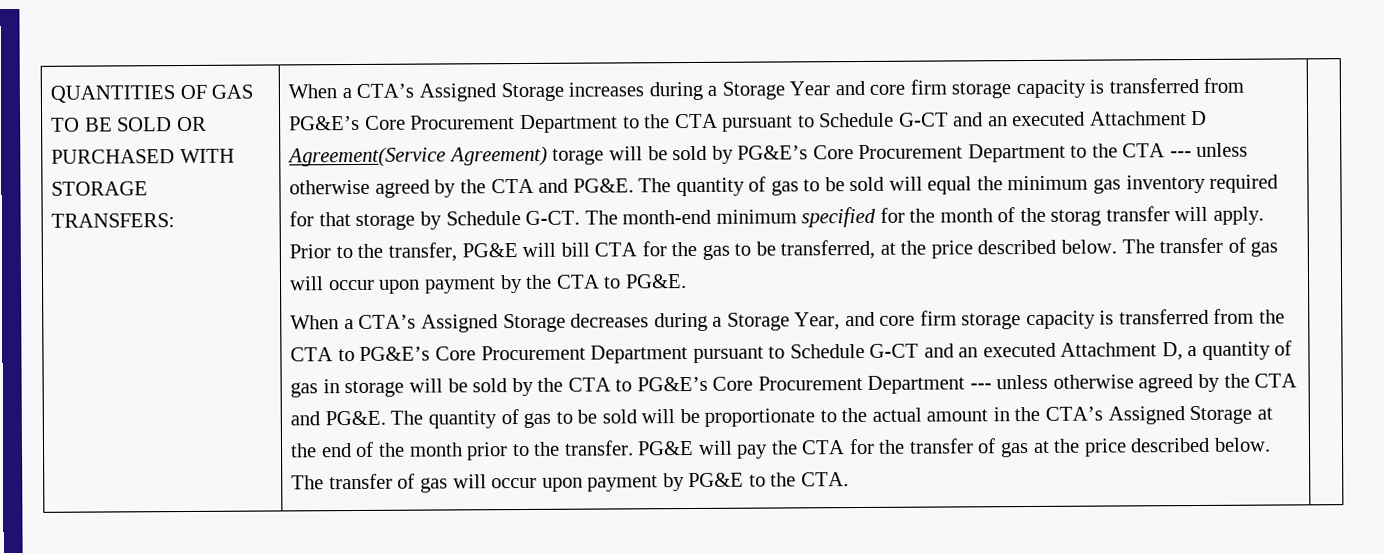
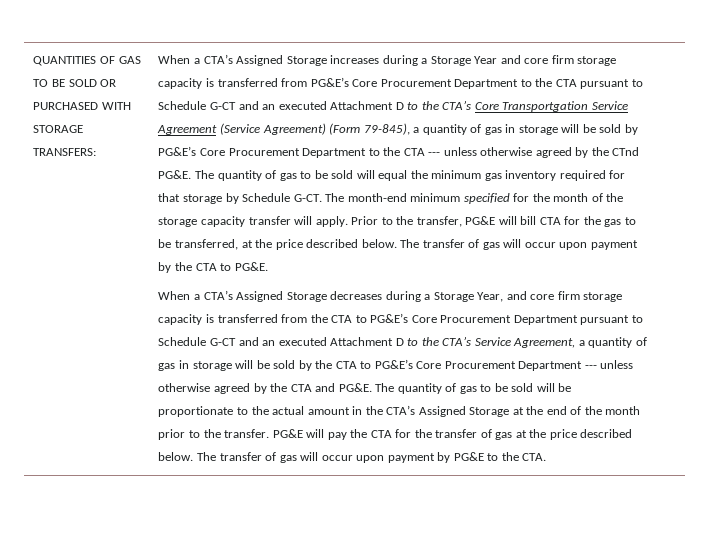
- When a CTA’s Assigned Storage increases during a Storage Year and core firm storage capacity is transferred from PG&E’s Core Procurement Department to the CTA pursuant to Schedule G-CT and an executed Attachment D Agreement(Service Agreement) torage will be sold by PG&E’s Core Procurement Department to the CTA --- unless otherwise agreed by the CTA and PG&E.
+ When a CTA’s Assigned Storage increases during a Storage Year and core firm storage capacity is transferred from PG&E’s Core Procurement Department to the CTA pursuant to Schedule G-CT and an executed Attachment D to the CTA’s Core Transportgation Service Agreement (Service Agreement) (Form 79-845), a quantity of gas in storage will be sold by PG&E’s Core Procurement Department to the CTA --- unless otherwise agreed by the CTnd PG&E.
- The month-end minimum specified for the month of the storag transfer will apply.
+ The month-end minimum specified for the month of the storage capacity transfer will apply.
- When a CTA’s Assigned Storage decreases during a Storage Year, and core firm storage capacity is transferred from the CTA to PG&E’s Core Procurement Department pursuant to Schedule G-CT and an executed Attachment D, a quantity of gas in storage will be sold by the CTA to PG&E’s Core Procurement Department --- unless otherwise agreed by the CTA and PG&E.
+ When a CTA’s Assigned Storage decreases during a Storage Year, and core firm storage capacity is transferred from the CTA to PG&E’s Core Procurement Department pursuant to Schedule G-CT and an executed Attachment D to the CTA’s Service Agreement, a quantity of gas in storage will be sold by the CTA to PG&E’s Core Procurement Department --- unless otherwise agreed by the CTA and PG&E.

